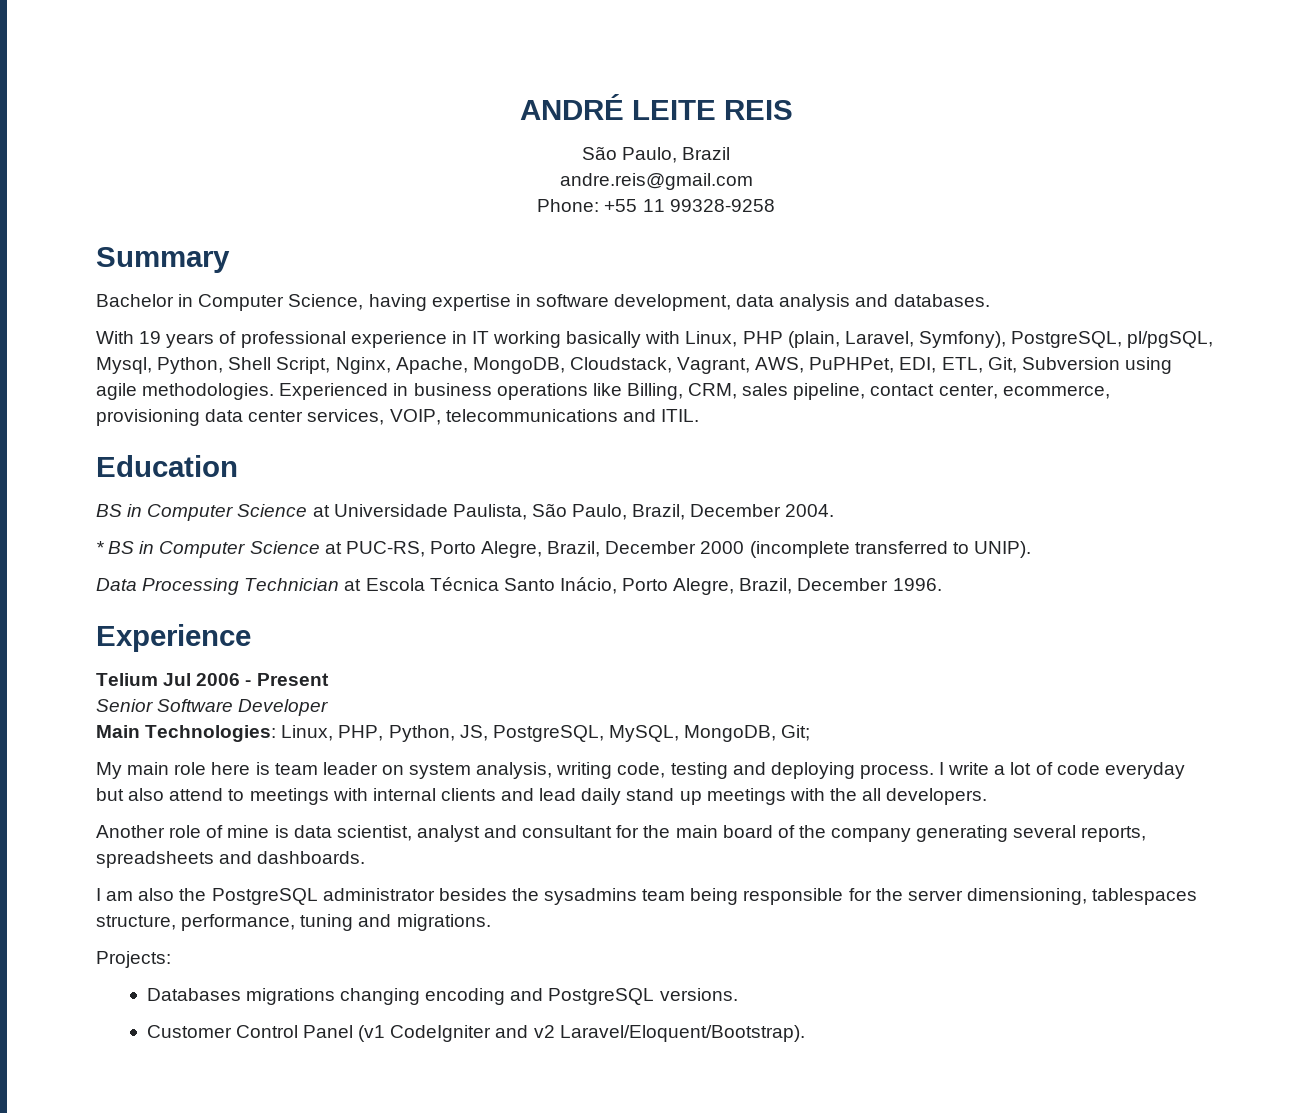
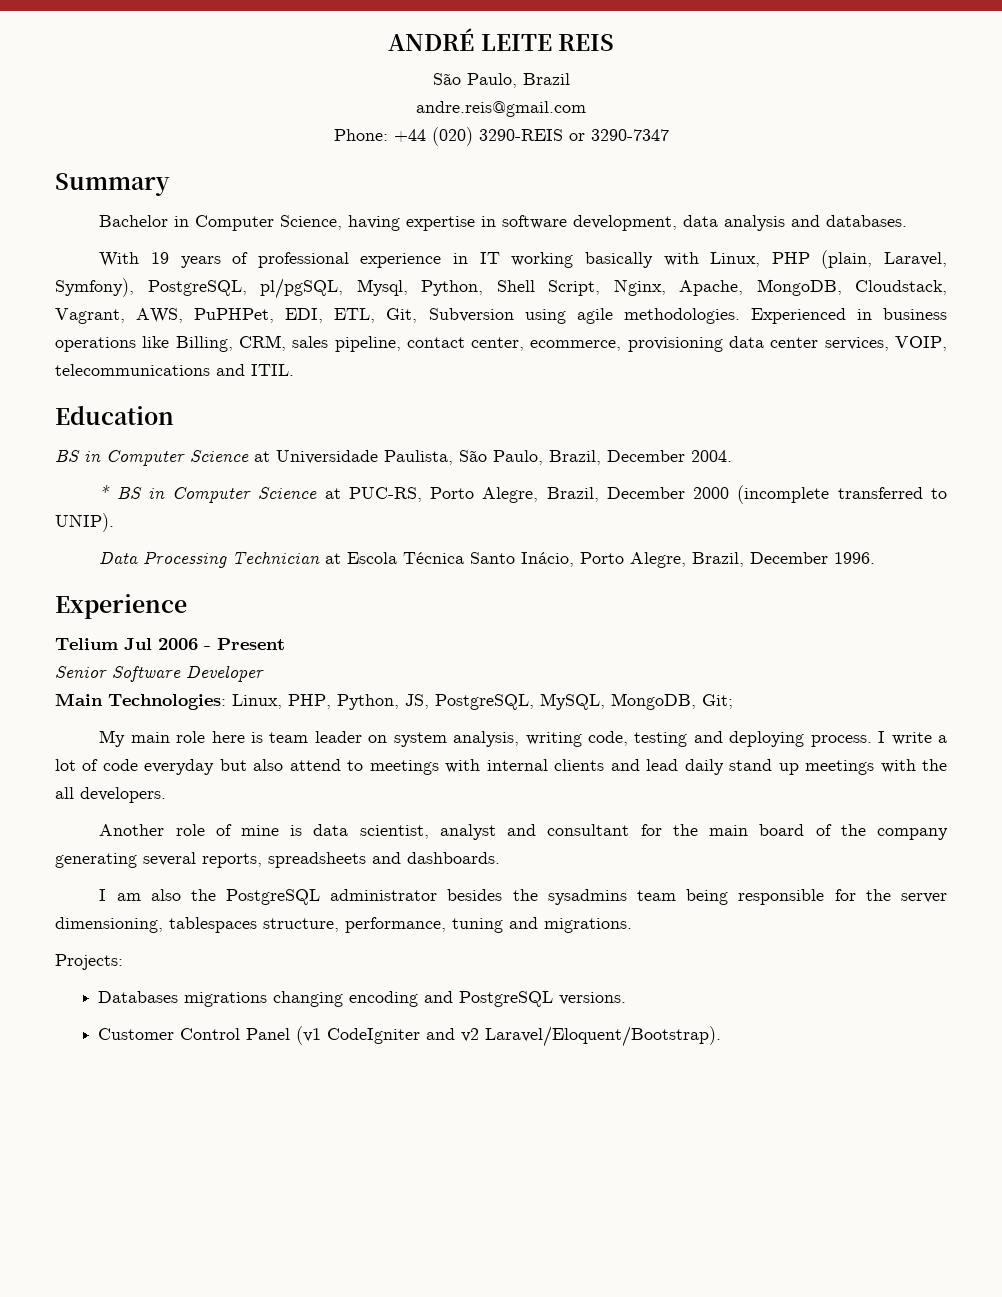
- Phone: +55 11 99328-9258
+ Phone: +44 (020) 3290-REIS or 3290-7347

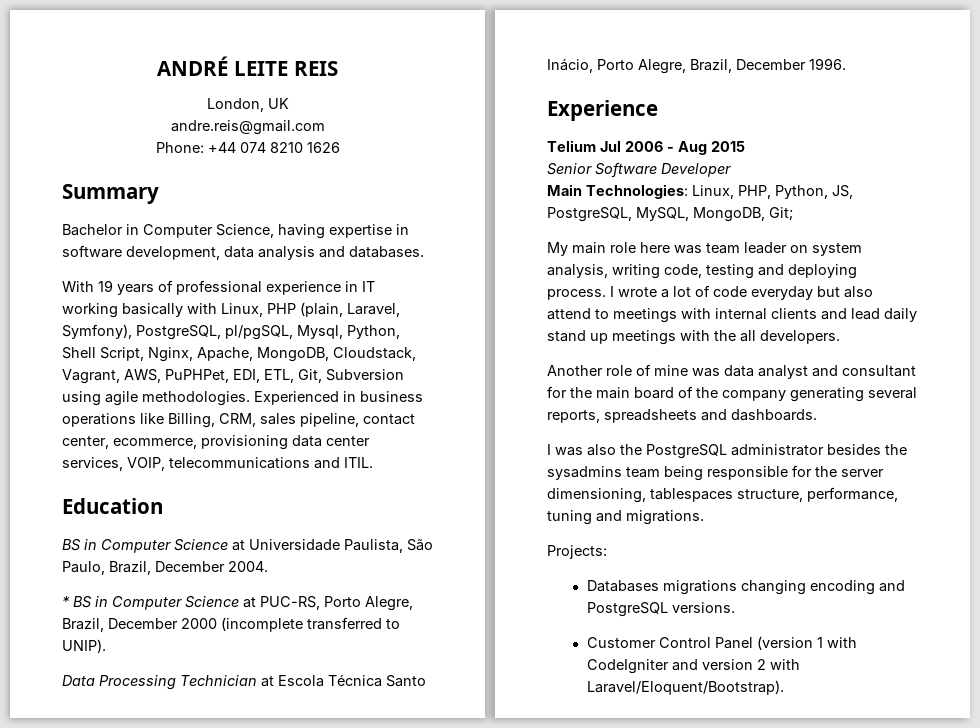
- São Paulo, Brazil
+ London, UK
- Phone: +44 (020) 3290-REIS or 3290-7347
+ Phone: +44 074 8210 1626
- Telium Jul 2006 - Present
+ Telium Jul 2006 - Aug 2015
- My main role here is team leader on system analysis, writing code, testing and deploying process.
+ My main role here was team leader on system analysis, writing code, testing and deploying process.
- I write a lot of code everyday but also attend to meetings with internal clients and lead daily stand up meetings with the all developers.
+ I wrote a lot of code everyday but also attend to meetings with internal clients and lead daily stand up meetings with the all developers.
- Another role of mine is data scientist, analyst and consultant for the main board of the company generating several reports, spreadsheets and dashboards.
+ Another role of mine was data analyst and consultant for the main board of the company generating several reports, spreadsheets and dashboards.
- I am also the PostgreSQL administrator besides the sysadmins team being responsible for the server dimensioning, tablespaces structure, performance, tuning and migrations.
+ I was also the PostgreSQL administrator besides the sysadmins team being responsible for the server dimensioning, tablespaces structure, performance, tuning and migrations.
- Customer Control Panel (v1 CodeIgniter and v2 Laravel/Eloquent/Bootstrap).
+ Customer Control Panel (version 1 with CodeIgniter and version 2 with Laravel/Eloquent/Bootstrap).

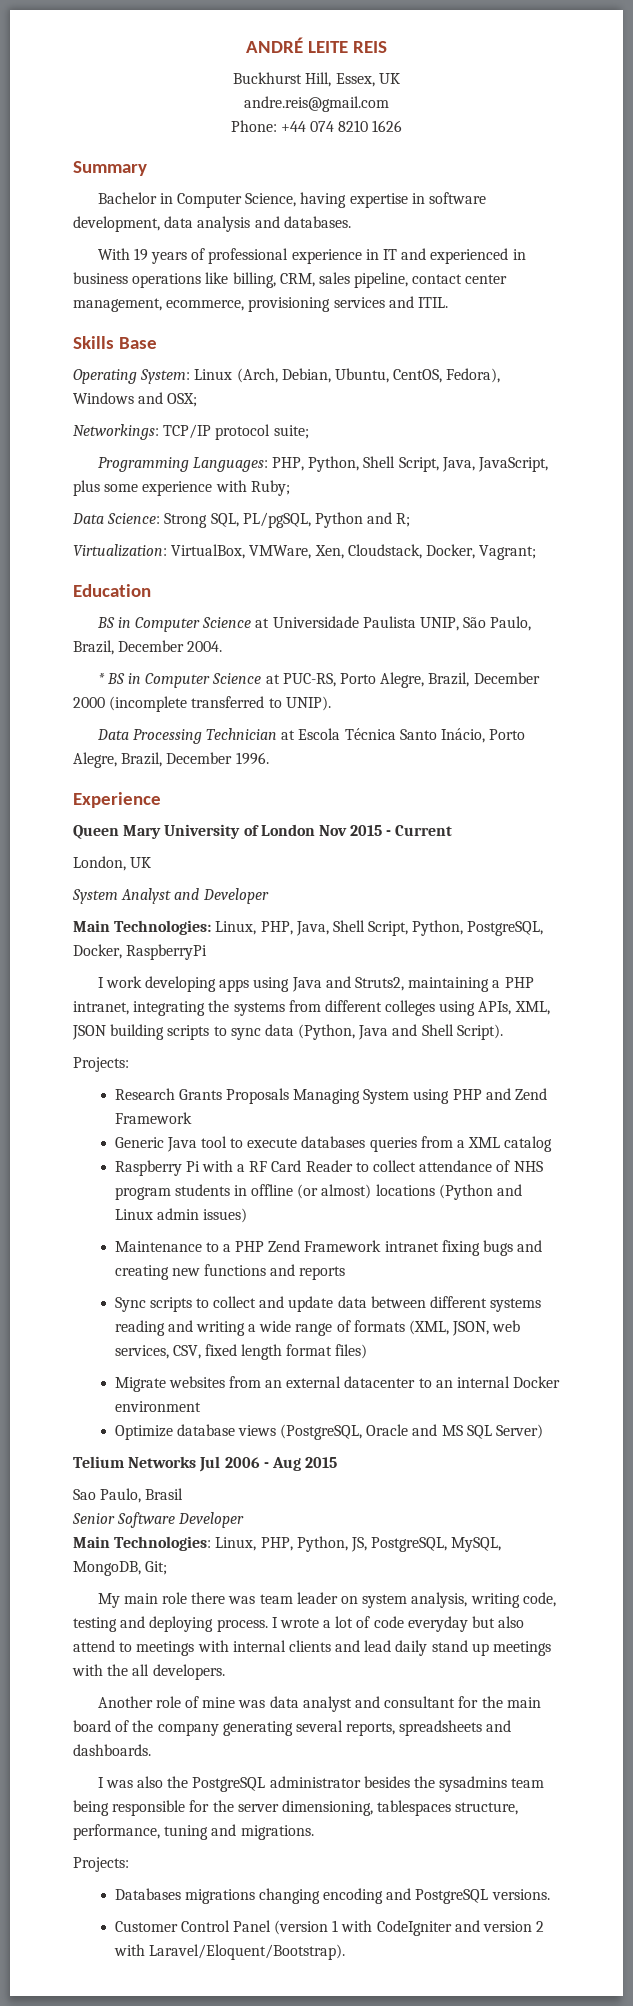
- London, UK
+ Buckhurst Hill, Essex, UK
- With 19 years of professional experience in IT working basically with Linux, PHP (plain, Laravel, Symfony), PostgreSQL, pl/pgSQL, Mysql, Python, Shell Script, Nginx, Apache, MongoDB, Cloudstack, Vagrant, AWS, PuPHPet, EDI, ETL, Git, Subversion using agile methodologies. Experienced in business operations like Billing, CRM, sales pipeline, contact center, ecommerce, provisioning data center services, VOIP, telecommunications and ITIL.
+ With 19 years of professional experience in IT and experienced in business operations like billing, CRM, sales pipeline, contact center management, ecommerce, provisioning services and ITIL.
+ Skills Base
+ Operating System: Linux (Arch, Debian, Ubuntu, CentOS, Fedora), Windows and OSX;
+ Networkings: TCP/IP protocol suite;
+ Programming Languages: PHP, Python, Shell Script, Java, JavaScript, plus some experience with Ruby;
+ Data Science: Strong SQL, PL/pgSQL, Python and R;
+ Virtualization: VirtualBox, VMWare, Xen, Cloudstack, Docker, Vagrant;
- BS in Computer Science at Universidade Paulista, São Paulo, Brazil, December 2004.
+ BS in Computer Science at Universidade Paulista UNIP, São Paulo, Brazil, December 2004.
+ Queen Mary University of London Nov 2015 - Current
+ London, UK
+ System Analyst and Developer
+ Main Technologies: Linux, PHP, Java, Shell Script, Python, PostgreSQL, Docker, RaspberryPi
+ I work developing apps using Java and Struts2, maintaining a PHP intranet, integrating the systems from different colleges using APIs, XML, JSON building scripts to sync data (Python, Java and Shell Script).
+ Projects:
+ Research Grants Proposals Managing System using PHP and Zend Framework
+ Generic Java tool to execute databases queries from a XML catalog
+ Raspberry Pi with a RF Card Reader to collect attendance of NHS program students in offline (or almost) locations (Python and Linux admin issues)
+ Maintenance to a PHP Zend Framework intranet fixing bugs and creating new functions and reports
+ Sync scripts to collect and update data between different systems reading and writing a wide range of formats (XML, JSON, web services, CSV, fixed length format files)
+ Migrate websites from an external datacenter to an internal Docker environment
+ Optimize database views (PostgreSQL, Oracle and MS SQL Server)
- Telium Jul 2006 - Aug 2015
+ Telium Networks Jul 2006 - Aug 2015
+ Sao Paulo, Brasil
- My main role here was team leader on system analysis, writing code, testing and deploying process.
+ My main role there was team leader on system analysis, writing code, testing and deploying process.

